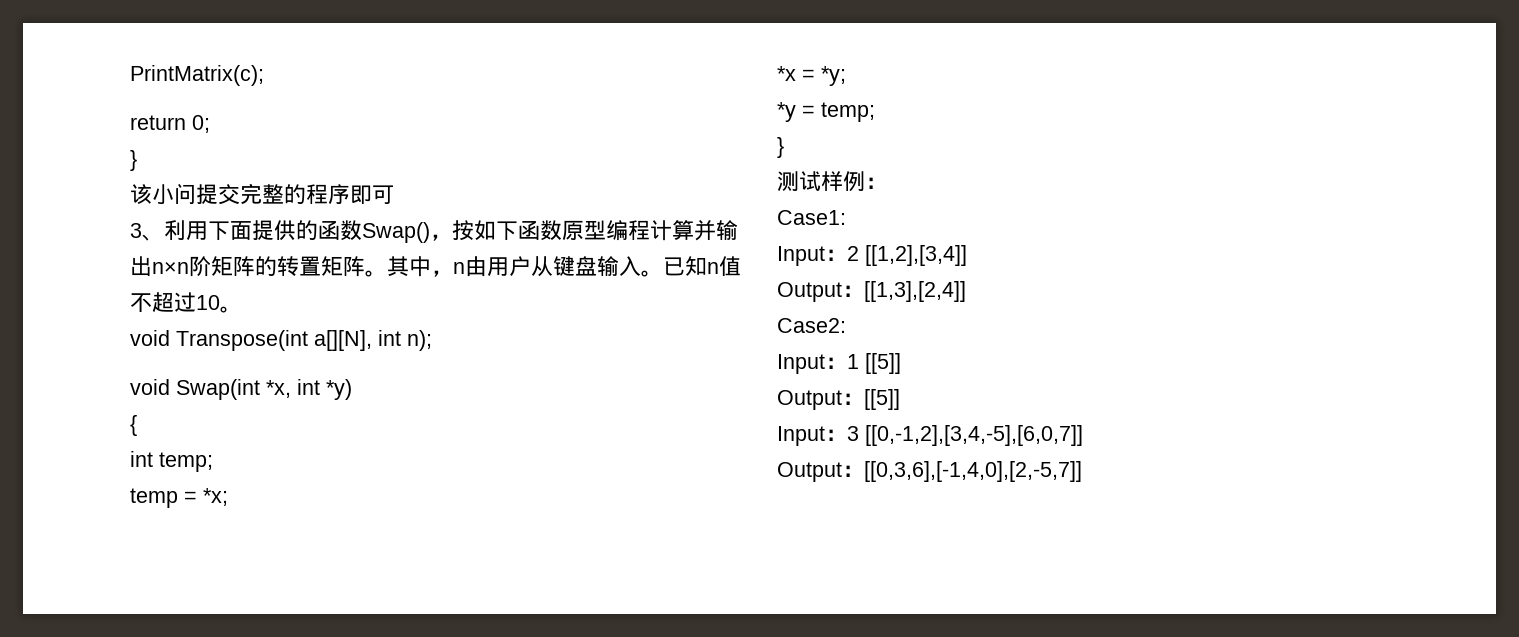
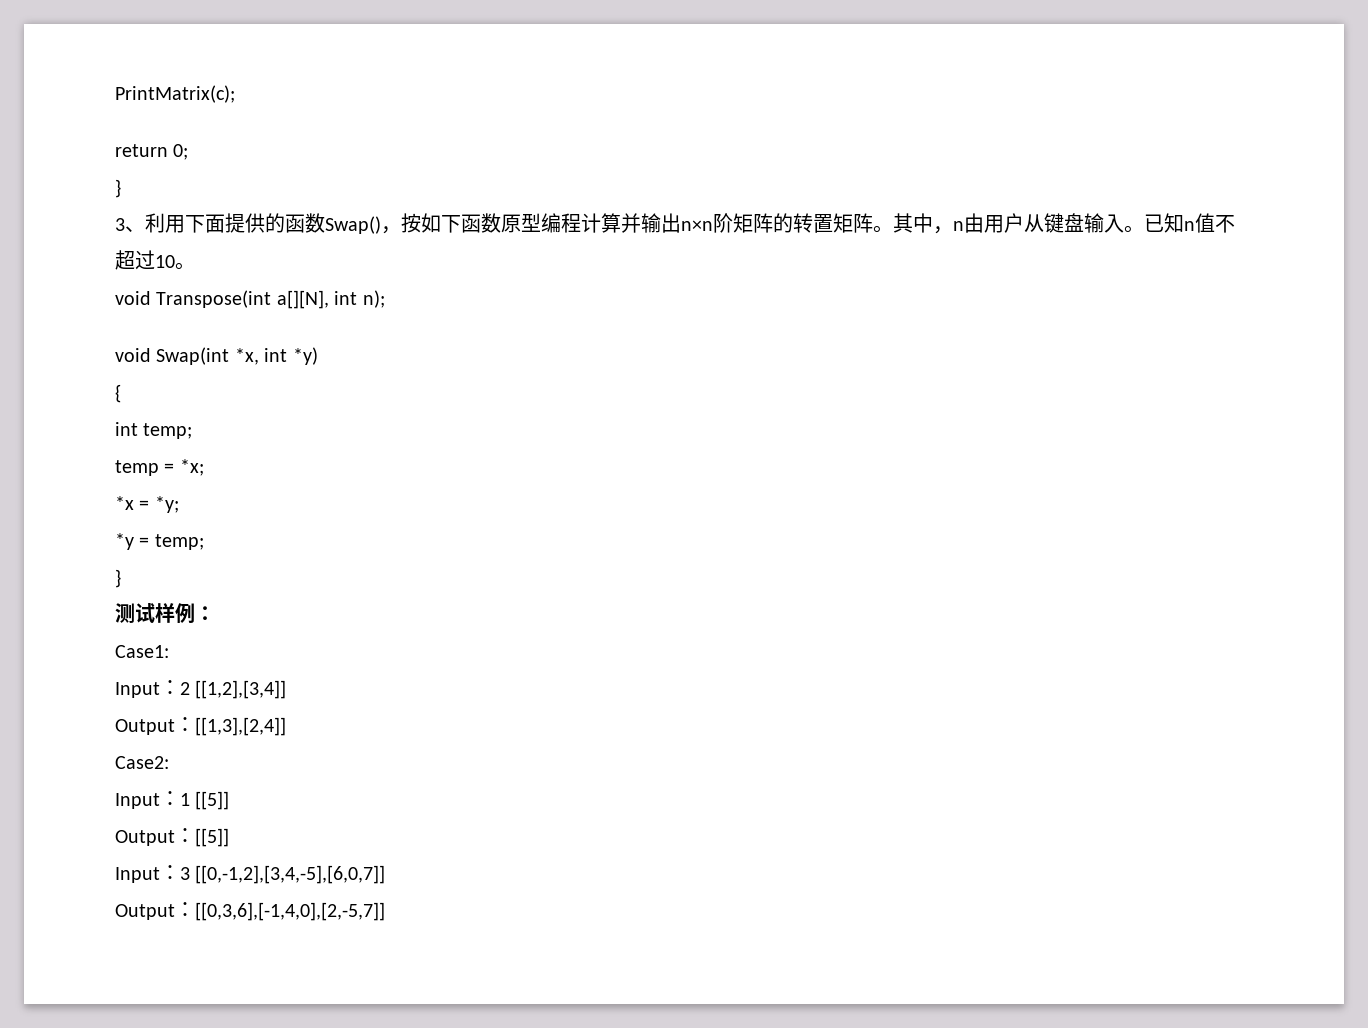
- 该小问提交完整的程序即可

